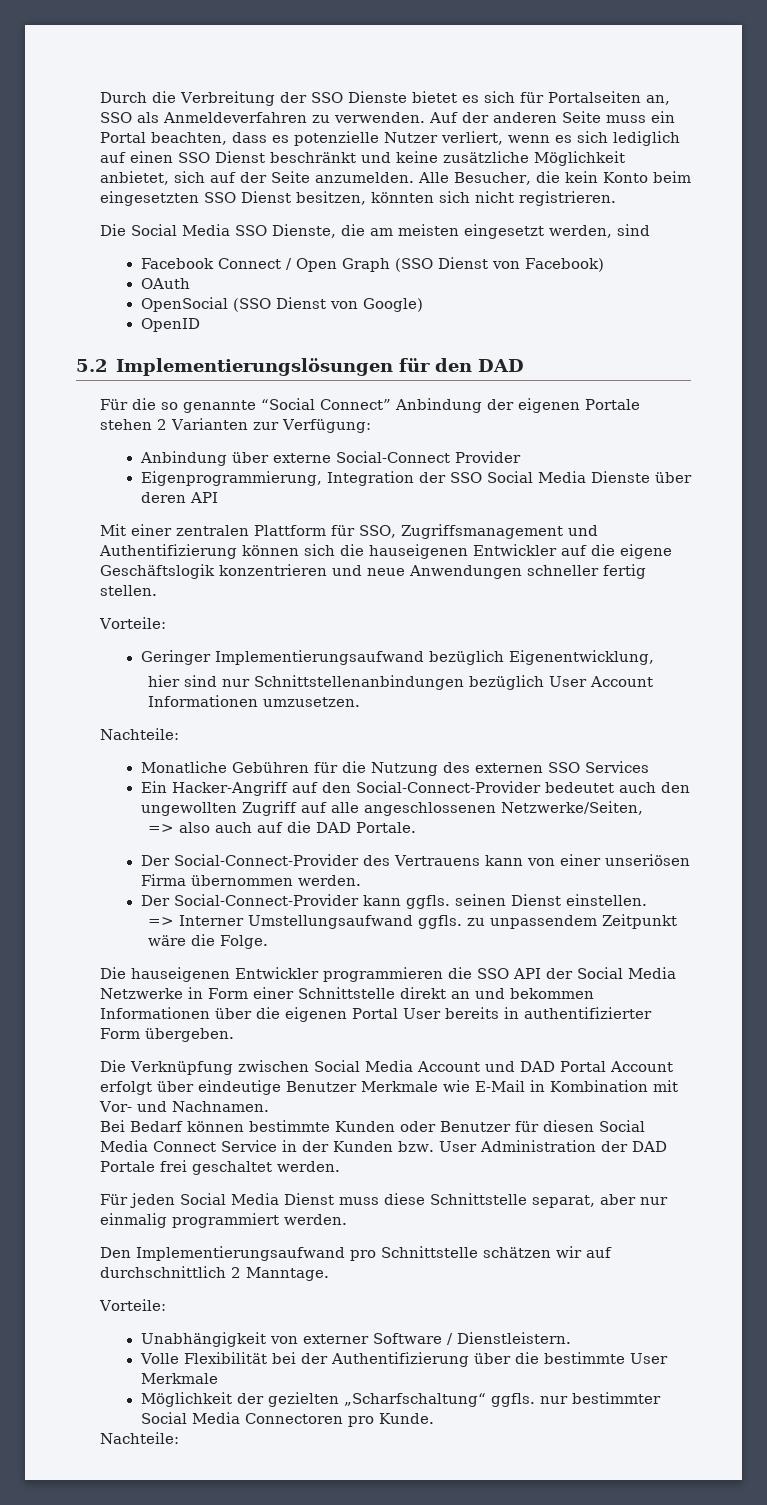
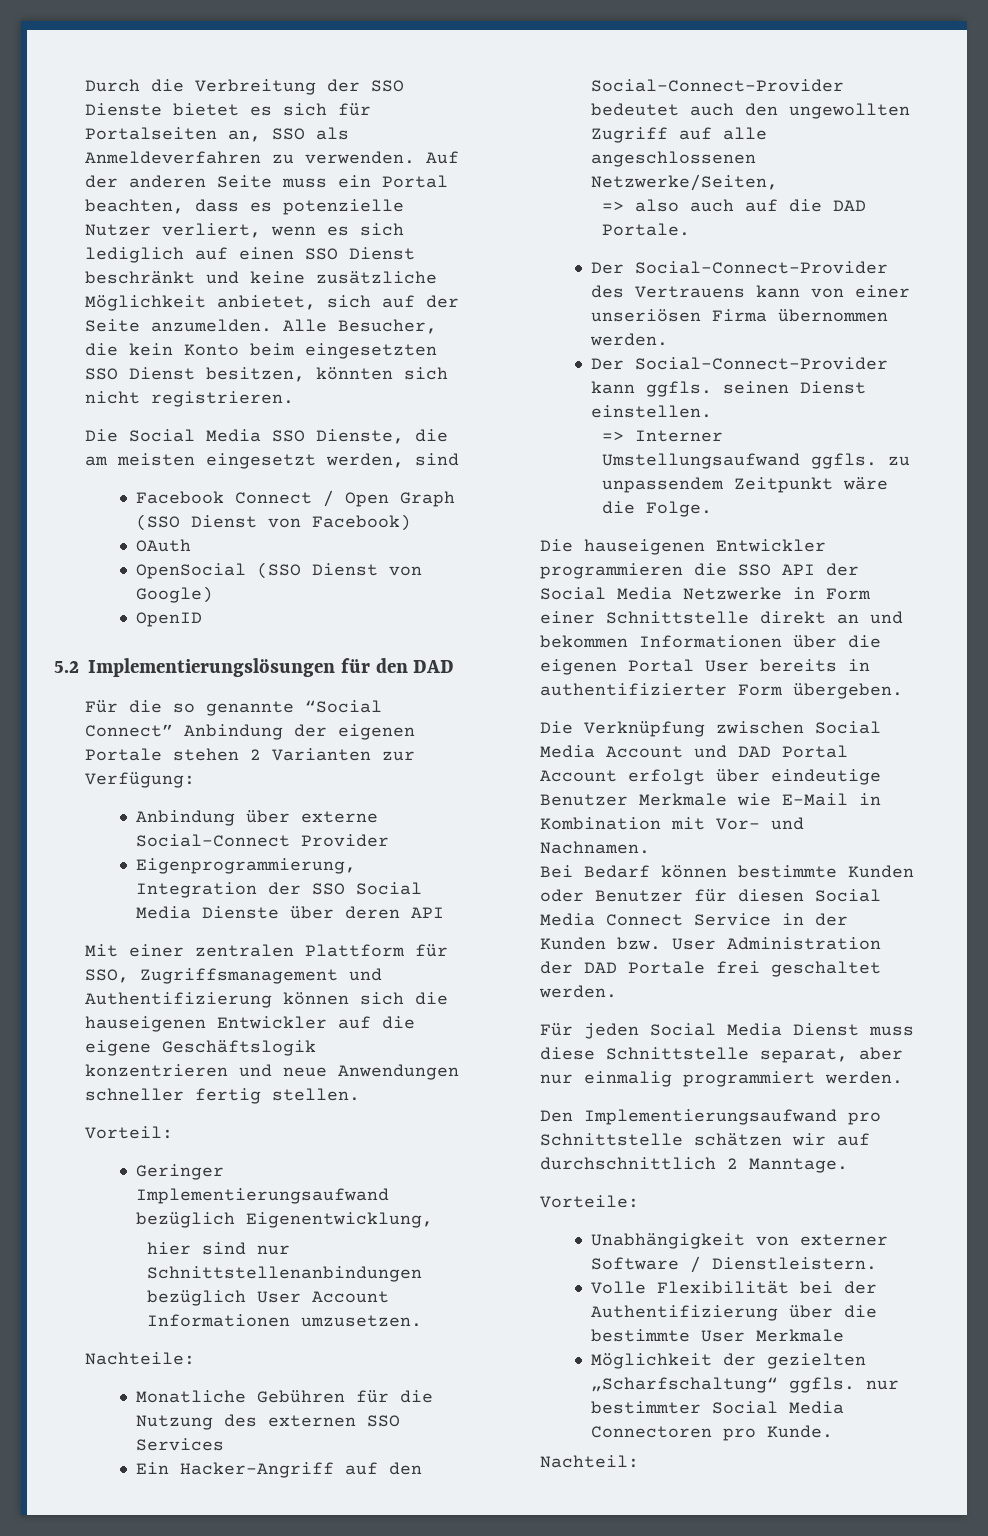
  Mit einer zentralen Plattform für SSO, Zugriffsmanagement und Authentifizierung können sich die hauseigenen Entwickler auf die eigene Geschäftslogik konzentrieren und neue Anwendungen schneller fertig stellen.
- Vorteile:
+ Vorteil:
  Möglichkeit der gezielten „Scharfschaltung“ ggfls. nur bestimmter Social Media Connectoren pro Kunde.
- Nachteile:
+ Nachteil:

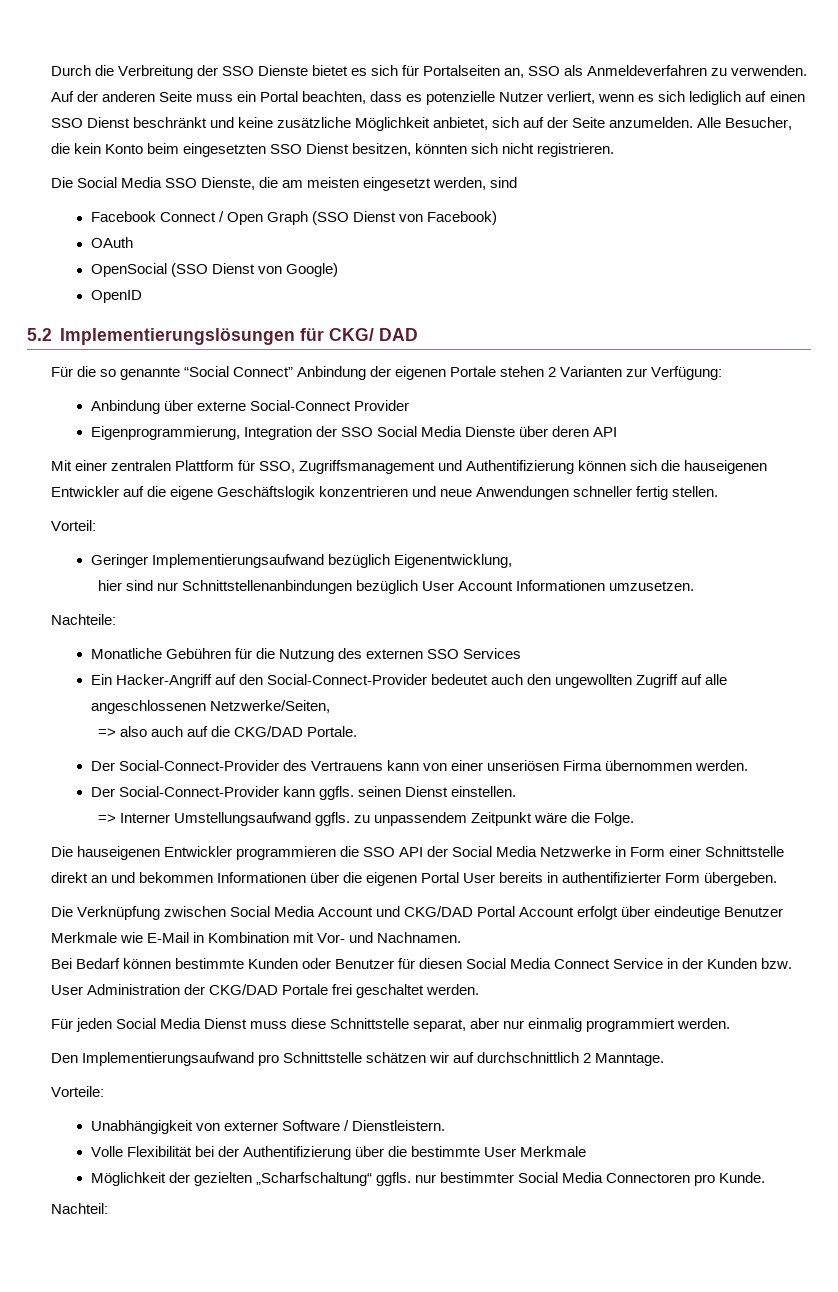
- 5.2 Implementierungslösungen für den DAD
+ 5.2 Implementierungslösungen für CKG/ DAD
- => also auch auf die DAD Portale.
+ => also auch auf die CKG/DAD Portale.
- Die Verknüpfung zwischen Social Media Account und DAD Portal Account erfolgt über eindeutige Benutzer Merkmale wie E-Mail in Kombination mit Vor- und Nachnamen.
+ Die Verknüpfung zwischen Social Media Account und CKG/DAD Portal Account erfolgt über eindeutige Benutzer Merkmale wie E-Mail in Kombination mit Vor- und Nachnamen.
- Bei Bedarf können bestimmte Kunden oder Benutzer für diesen Social Media Connect Service in der Kunden bzw. User Administration der DAD Portale frei geschaltet werden.
+ Bei Bedarf können bestimmte Kunden oder Benutzer für diesen Social Media Connect Service in der Kunden bzw. User Administration der CKG/DAD Portale frei geschaltet werden.

